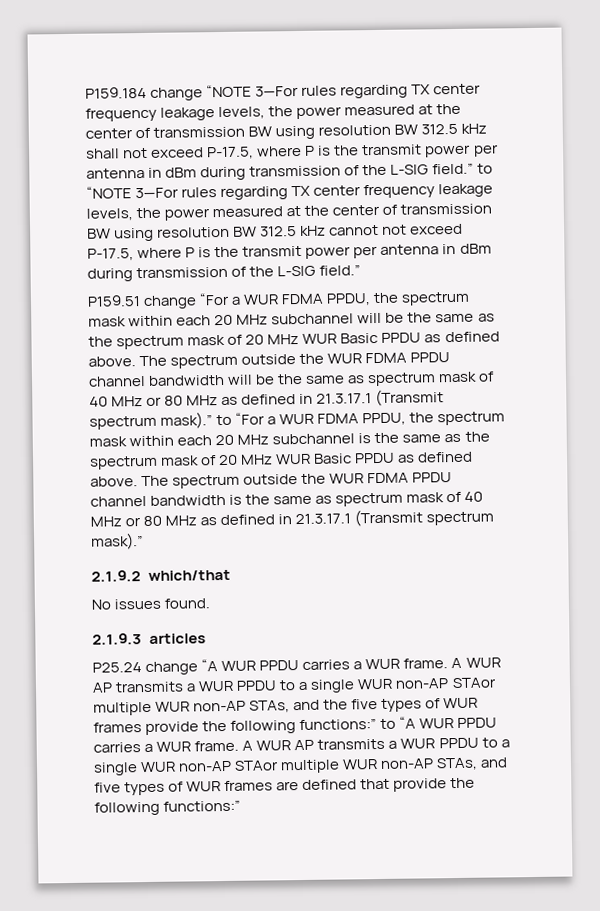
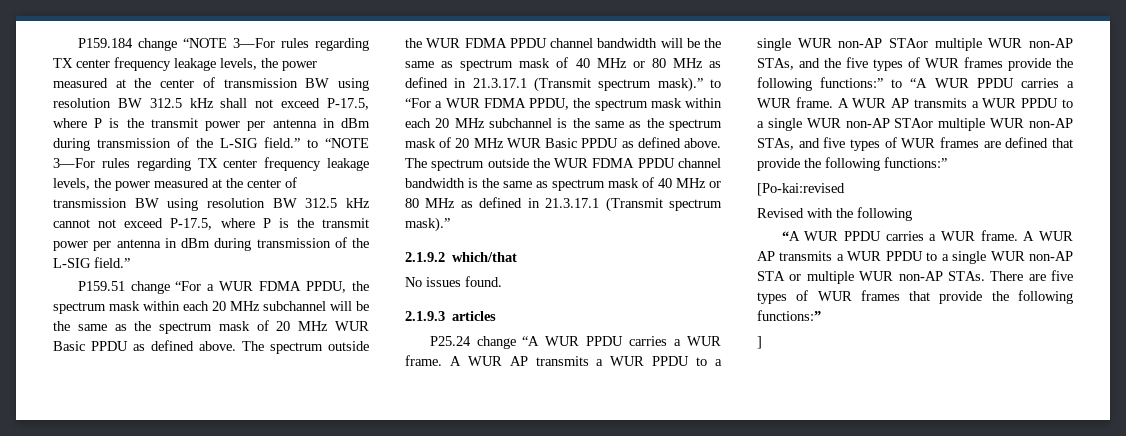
+ [Po-kai:revised
+ Revised with the following
+ “A WUR PPDU carries a WUR frame. A WUR AP transmits a WUR PPDU to a single WUR non-AP STA or multiple WUR non-AP STAs. There are five types of WUR frames that provide the following functions:”
+ ]

